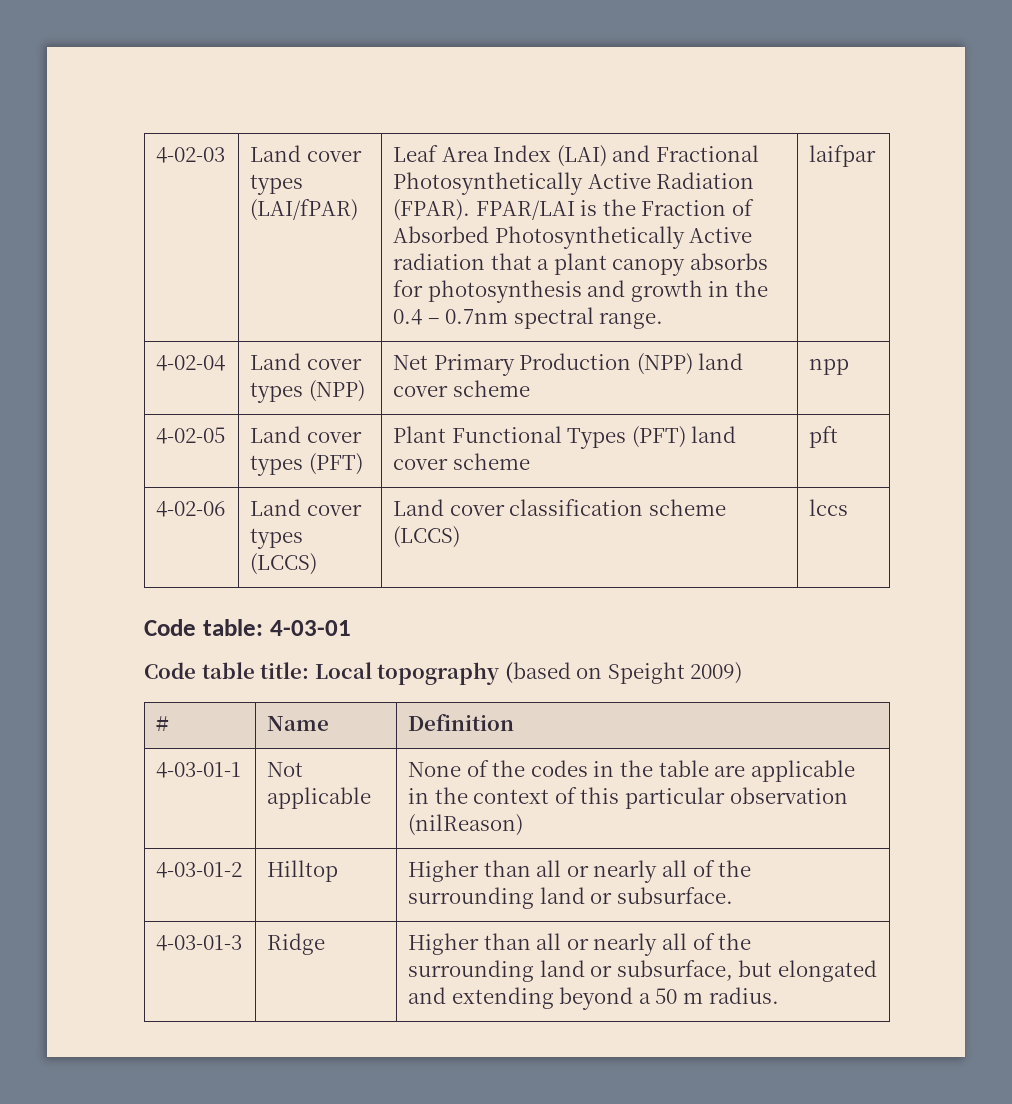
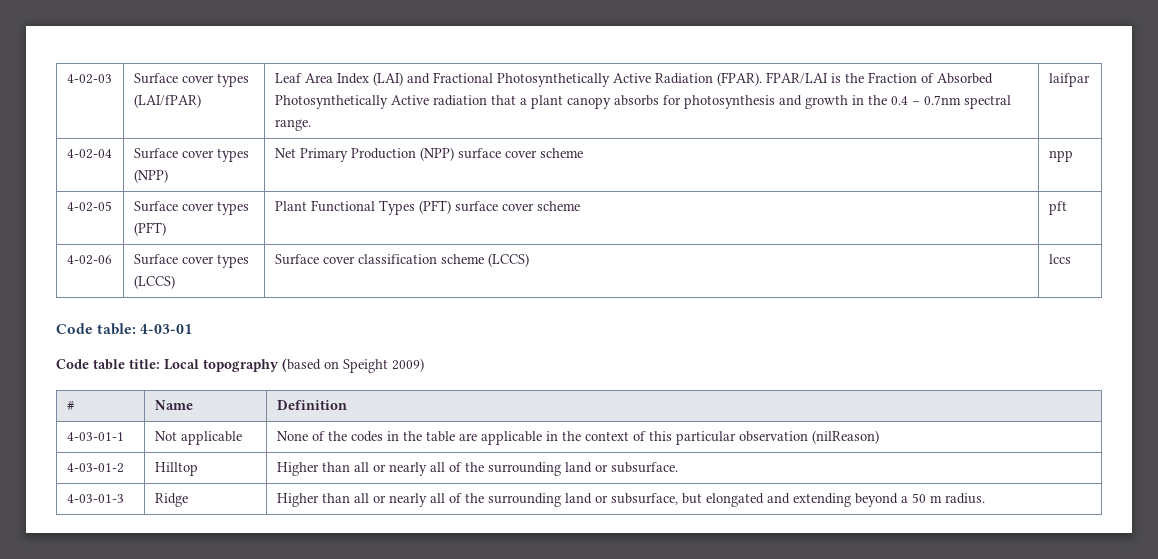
- Land cover types (LAI/fPAR)
+ Surface cover types (LAI/fPAR)
- 4-02-04 | Land cover types (NPP) | Net Primary Production (NPP) land cover scheme | npp
+ 4-02-04 | Surface cover types (NPP) | Net Primary Production (NPP) surface cover scheme | npp
- 4-02-05 | Land cover types (PFT) | Plant Functional Types (PFT) land cover scheme | pft
+ 4-02-05 | Surface cover types (PFT) | Plant Functional Types (PFT) surface cover scheme | pft
- 4-02-06 | Land cover types (LCCS) | Land cover classification scheme (LCCS) | lccs
+ 4-02-06 | Surface cover types (LCCS) | Surface cover classification scheme (LCCS) | lccs

